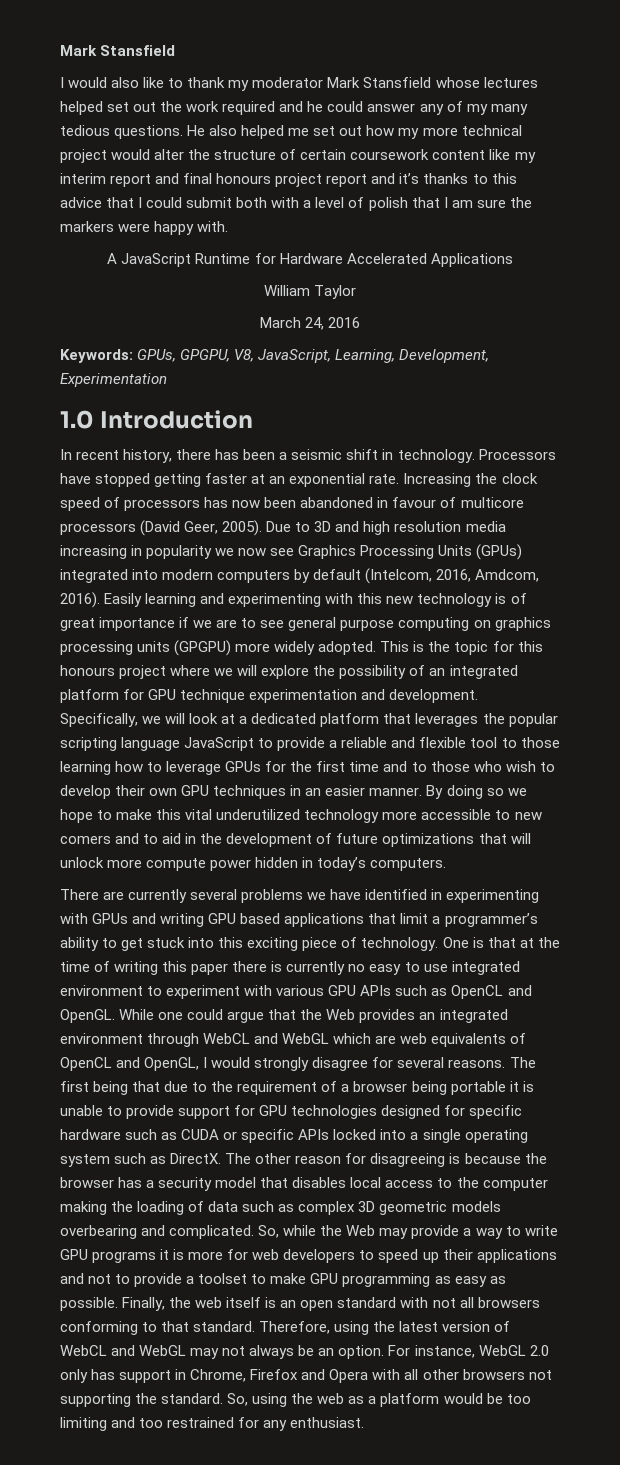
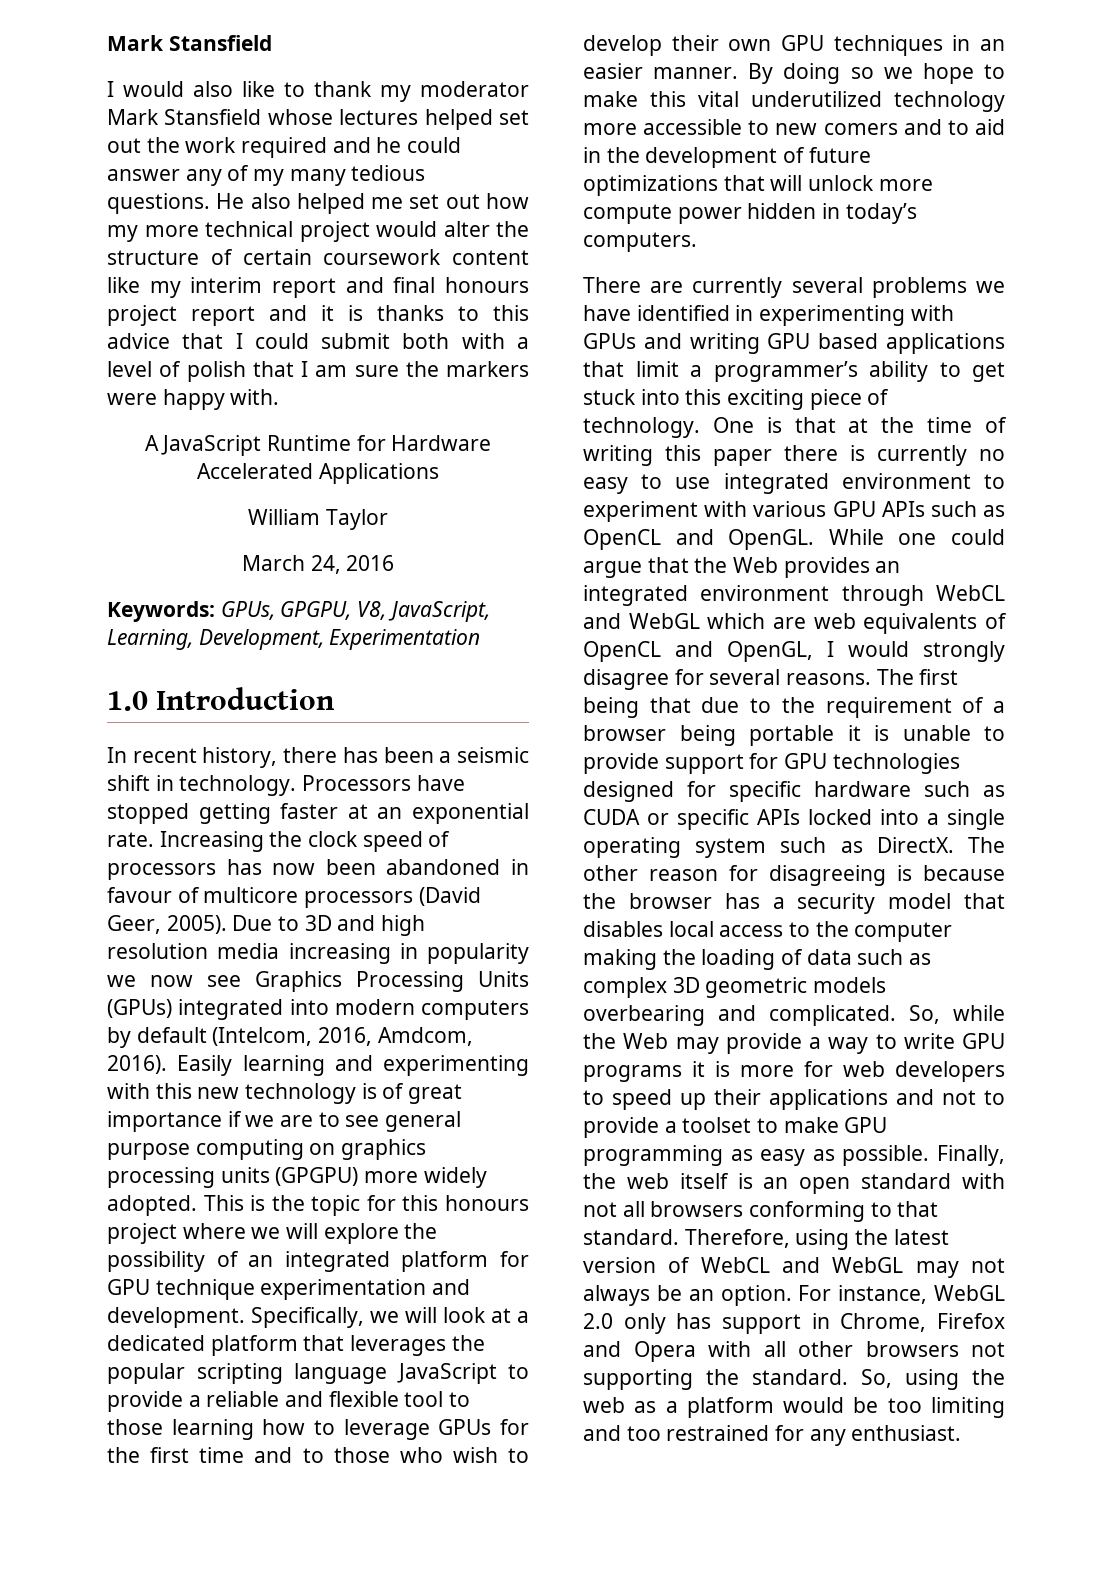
- He also helped me set out how my more technical project would alter the structure of certain coursework content like my interim report and final honours project report and it’s thanks to this advice that I could submit both with a level of polish that I am sure the markers were happy with.
+ He also helped me set out how my more technical project would alter the structure of certain coursework content like my interim report and final honours project report and it is thanks to this advice that I could submit both with a level of polish that I am sure the markers were happy with.

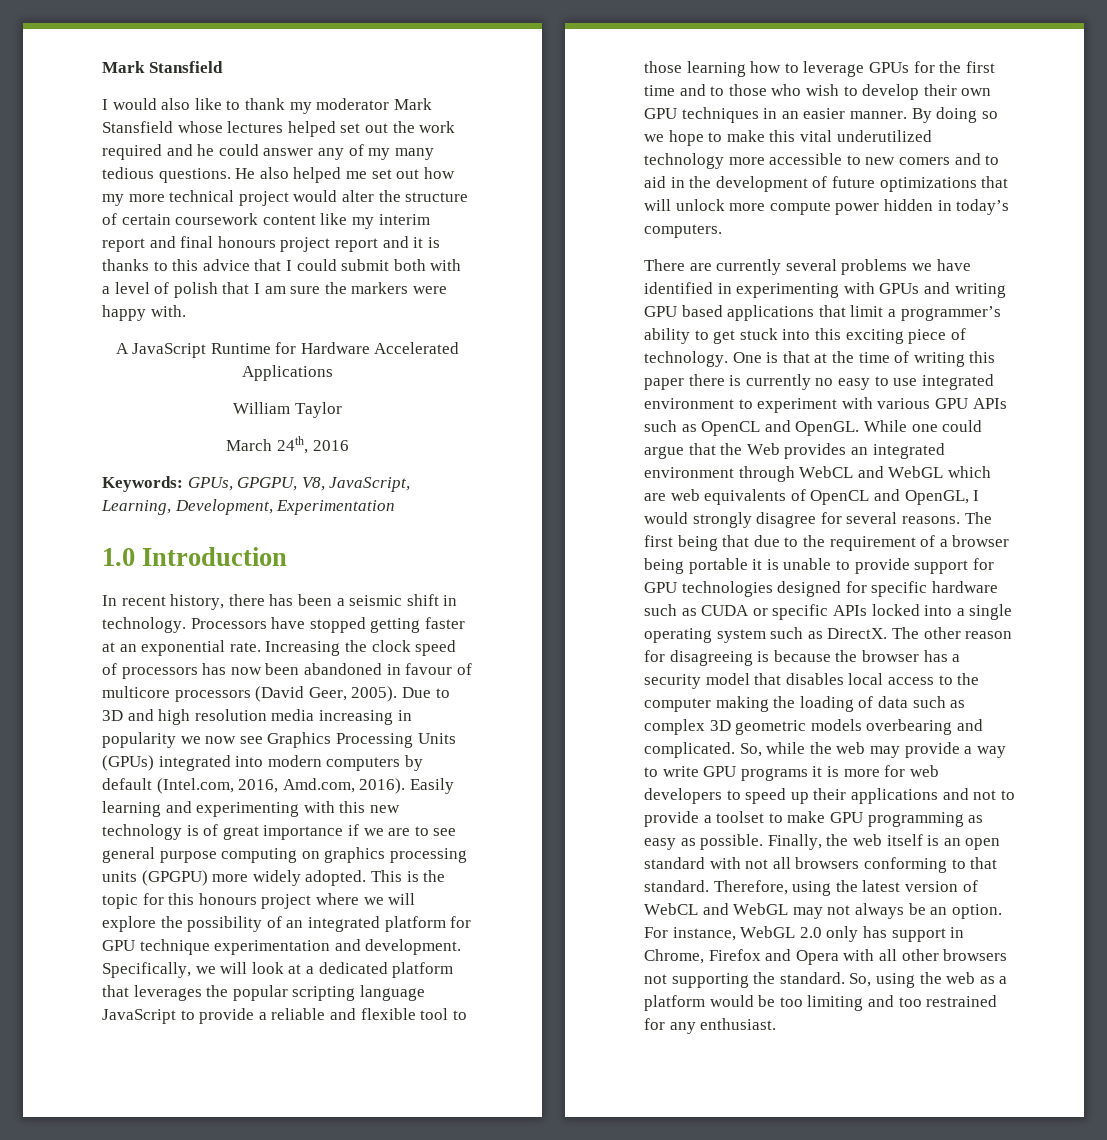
- March 24, 2016
+ March 24th, 2016
- Due to 3D and high resolution media increasing in popularity we now see Graphics Processing Units (GPUs) integrated into modern computers by default (Intelcom, 2016, Amdcom, 2016).
+ Due to 3D and high resolution media increasing in popularity we now see Graphics Processing Units (GPUs) integrated into modern computers by default (Intel.com, 2016, Amd.com, 2016).
- So, while the Web may provide a way to write GPU programs it is more for web developers to speed up their applications and not to provide a toolset to make GPU programming as easy as possible.
+ So, while the web may provide a way to write GPU programs it is more for web developers to speed up their applications and not to provide a toolset to make GPU programming as easy as possible.

